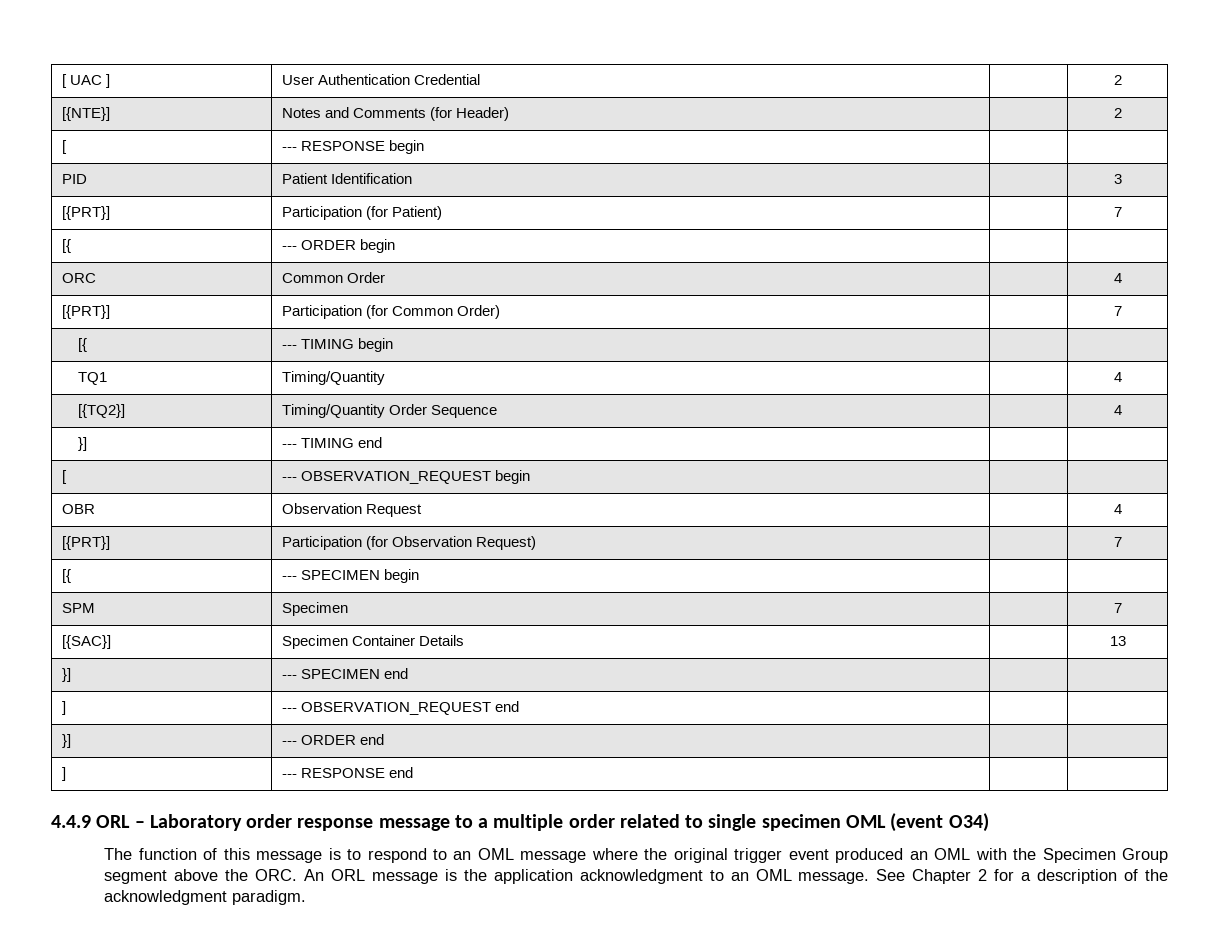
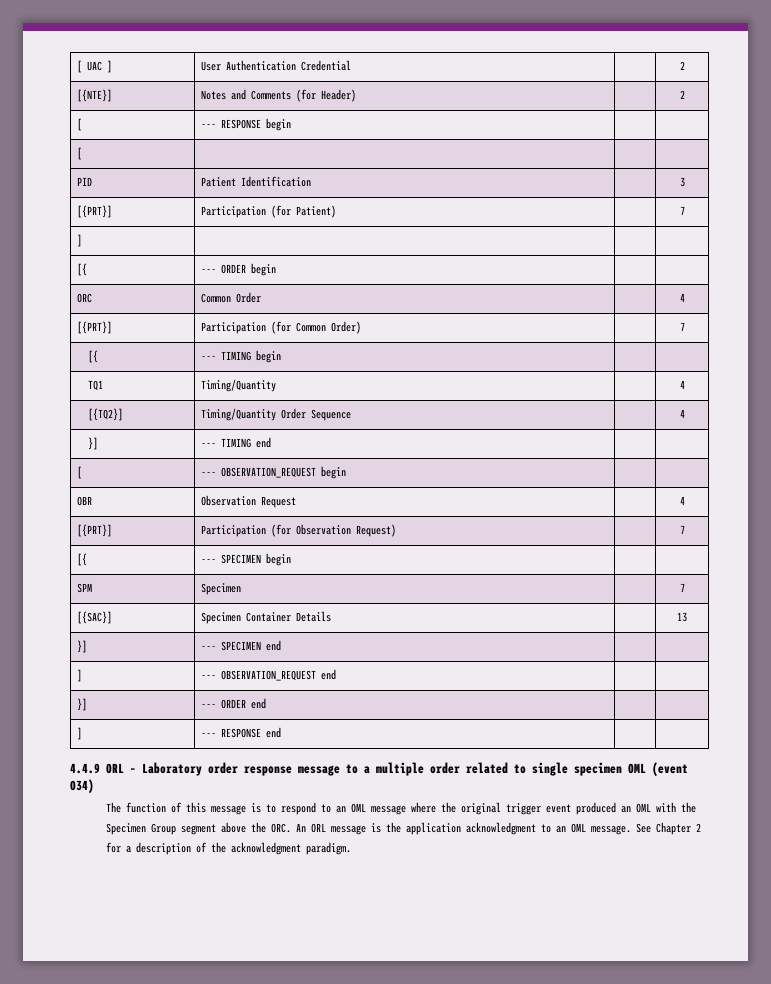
+ [ | | |
+ ] | | |

